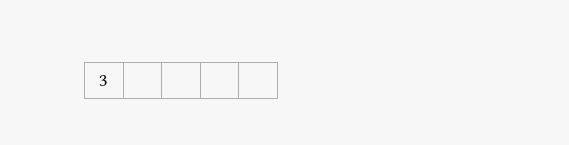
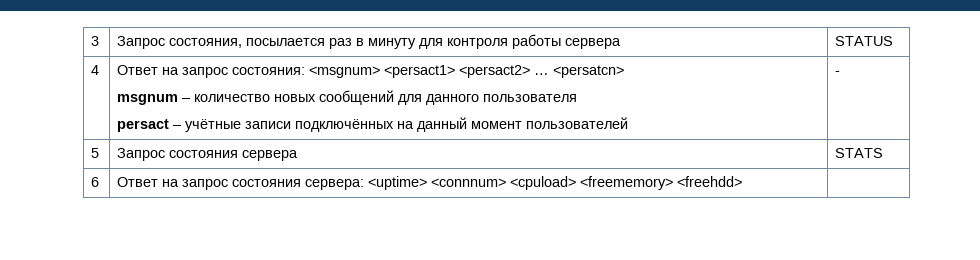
- 3 | | | |
+ 3 | Запрос состояния, посылается раз в минуту для контроля работы сервера | STATUS
+ 4 | Ответ на запрос состояния: <msgnum> <persact1> <persact2> … <persatcn>
+ msgnum – количество новых сообщений для данного пользователя
+ persact – учётные записи подключённых на данный момент пользователей | -
+ 5 | Запрос состояния сервера | STATS
+ 6 | Ответ на запрос состояния сервера: <uptime> <connnum> <cpuload> <freememory> <freehdd> |

